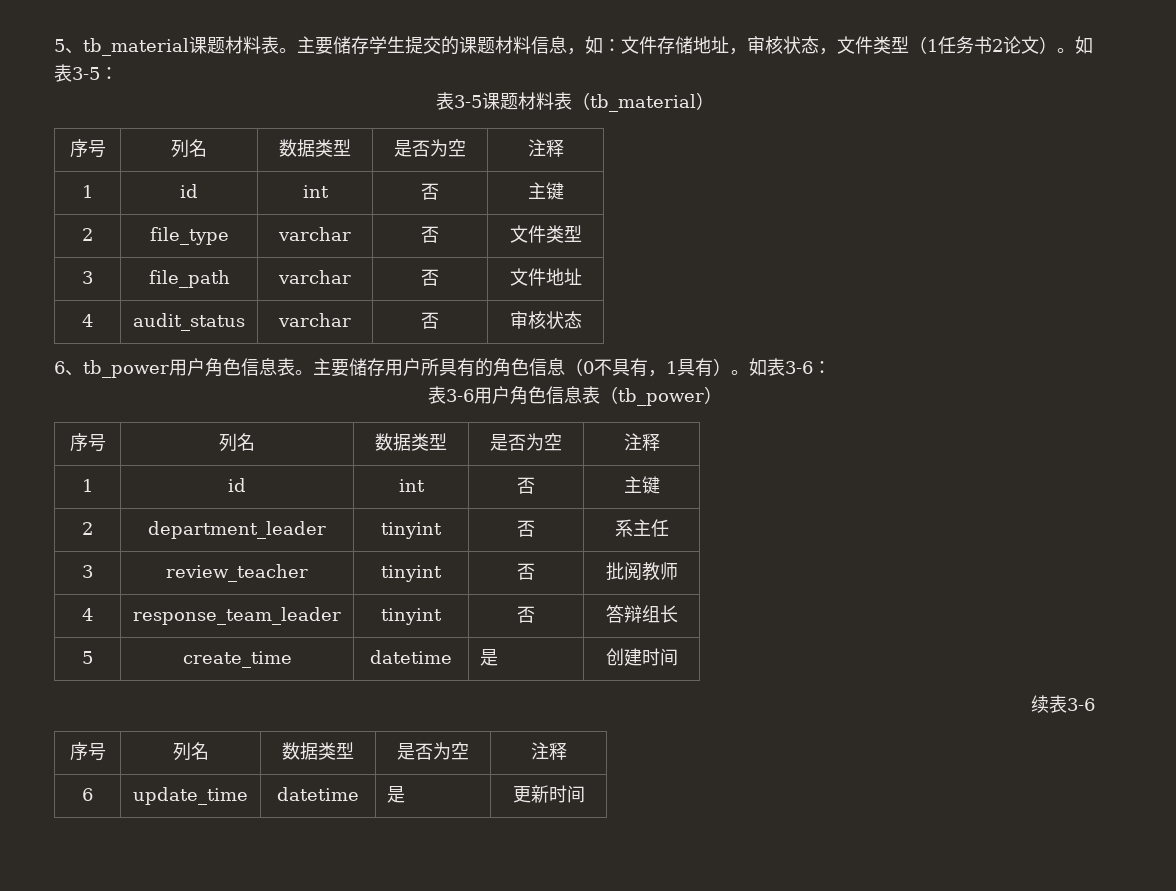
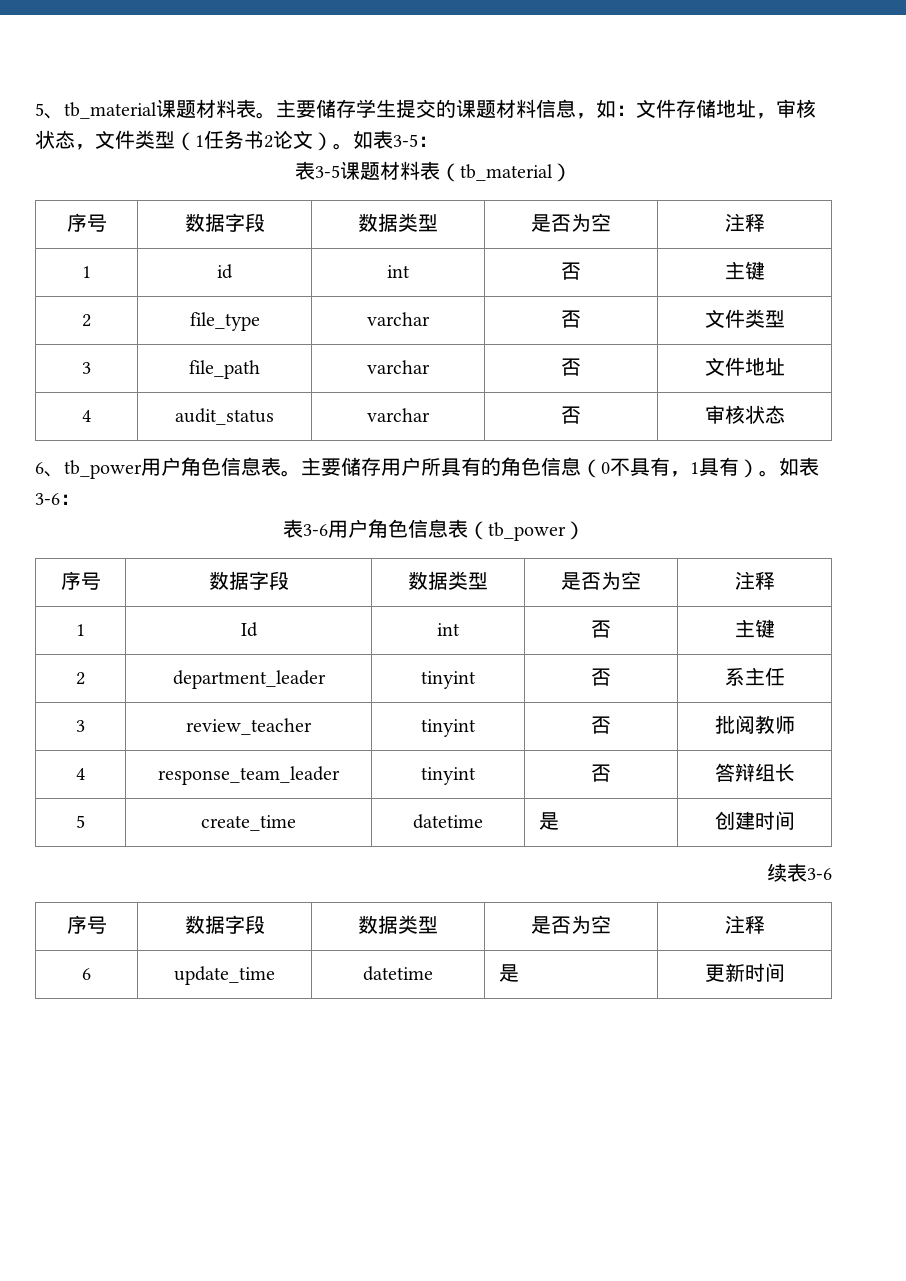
  表3-5课题材料表（tb_material）
- 序号 | 列名 | 数据类型 | 是否为空 | 注释
+ 序号 | 数据字段 | 数据类型 | 是否为空 | 注释
  表3-6用户角色信息表（tb_power）
- 序号 | 列名 | 数据类型 | 是否为空 | 注释
- 1 | id | int | 否 | 主键
+ 序号 | 数据字段 | 数据类型 | 是否为空 | 注释
+ 1 | Id | int | 否 | 主键
  续表3-6
- 序号 | 列名 | 数据类型 | 是否为空 | 注释
+ 序号 | 数据字段 | 数据类型 | 是否为空 | 注释

